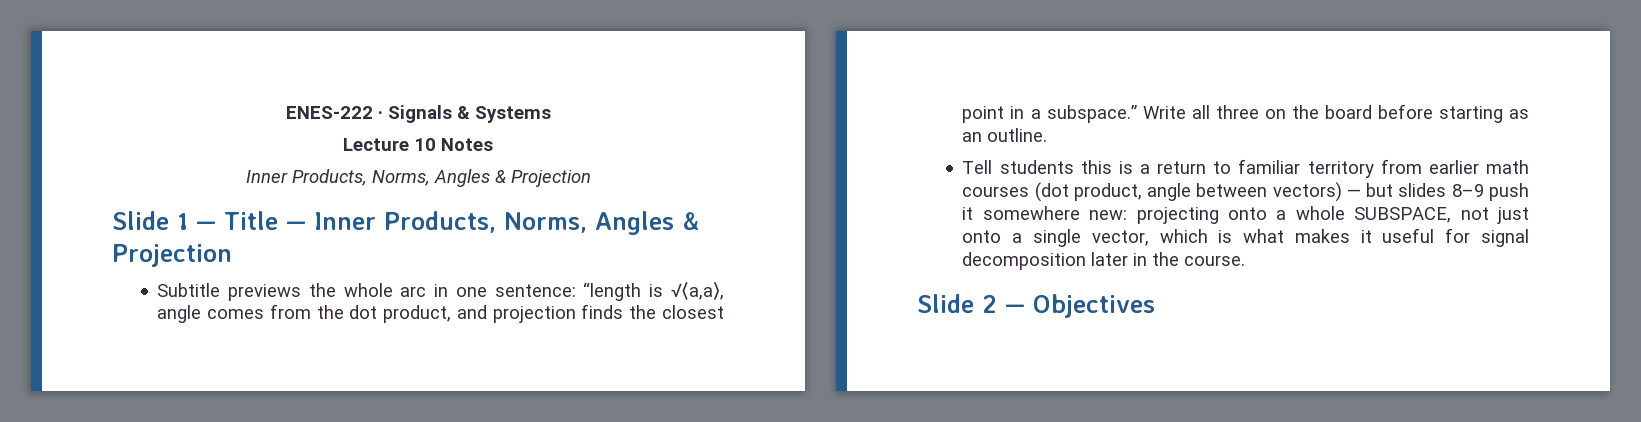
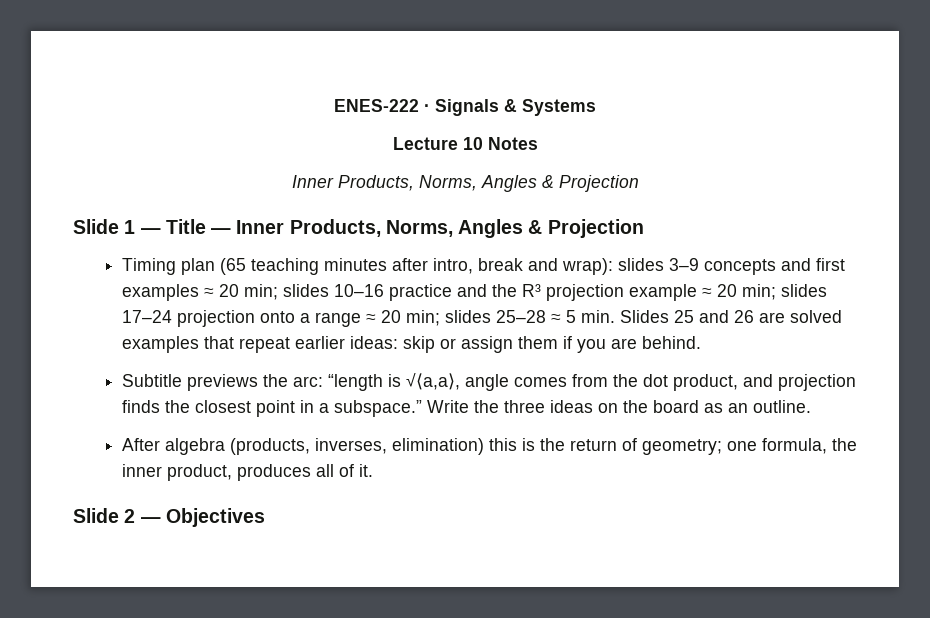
- Subtitle previews the whole arc in one sentence: “length is √⟨a,a⟩, angle comes from the dot product, and projection finds the closest point in a subspace.”
+ Timing plan (65 teaching minutes after intro, break and wrap): slides 3–9 concepts and first examples ≈ 20 min; slides 10–16 practice and the R³ projection example ≈ 20 min; slides 17–24 projection onto a range ≈ 20 min; slides 25–28 ≈ 5 min. Slides 25 and 26 are solved examples that repeat earlier ideas: skip or assign them if you are behind.
+ Subtitle previews the arc: “length is √⟨a,a⟩, angle comes from the dot product, and projection finds the closest point in a subspace.”
- Write all three on the board before starting as an outline.
+ Write the three ideas on the board as an outline.
- Tell students this is a return to familiar territory from earlier math courses (dot product, angle between vectors) — but slides 8–9 push it somewhere new: projecting onto a whole SUBSPACE, not just onto a single vector, which is what makes it useful for signal decomposition later in the course.
+ After algebra (products, inverses, elimination) this is the return of geometry; one formula, the inner product, produces all of it.

